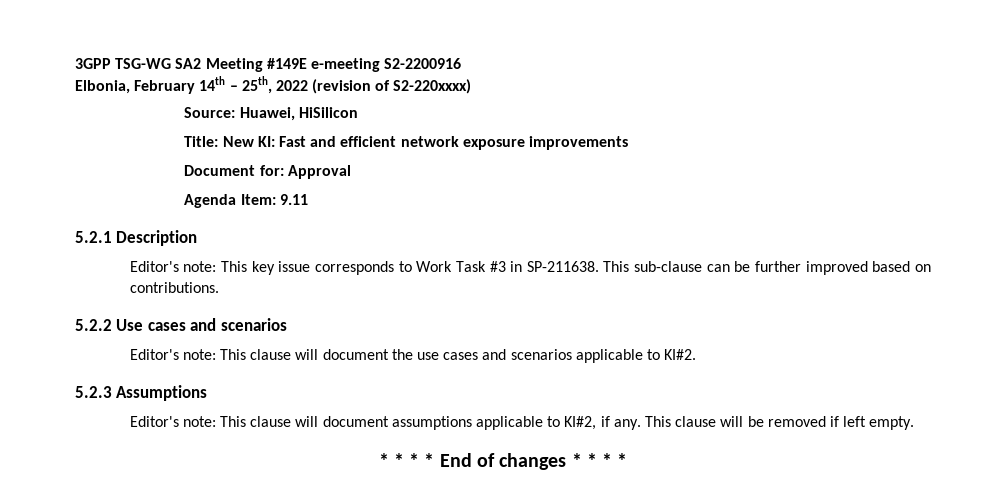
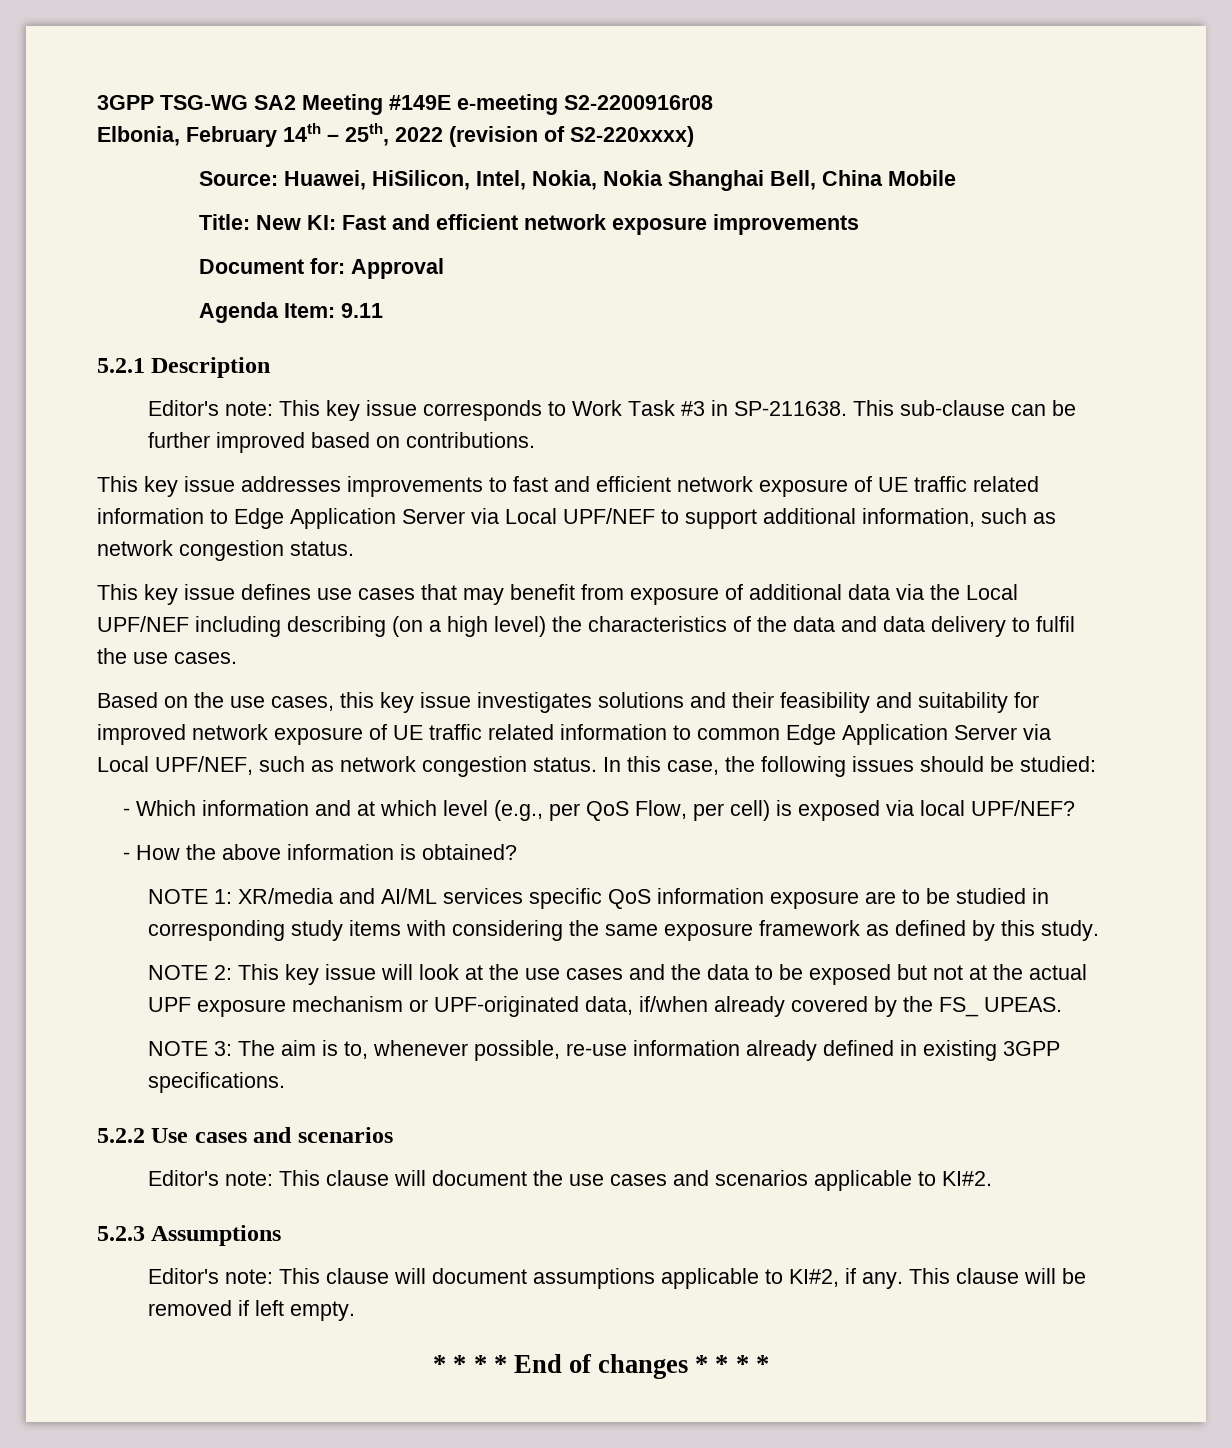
- 3GPP TSG-WG SA2 Meeting #149E e-meeting S2-2200916
+ 3GPP TSG-WG SA2 Meeting #149E e-meeting S2-2200916r08
- Source: Huawei, HiSilicon
+ Source: Huawei, HiSilicon, Intel, Nokia, Nokia Shanghai Bell, China Mobile
+ This key issue addresses improvements to fast and efficient network exposure of UE traffic related information to Edge Application Server via Local UPF/NEF to support additional information, such as network congestion status.
+ This key issue defines use cases that may benefit from exposure of additional data via the Local UPF/NEF including describing (on a high level) the characteristics of the data and data delivery to fulfil the use cases.
+ Based on the use cases, this key issue investigates solutions and their feasibility and suitability for improved network exposure of UE traffic related information to common Edge Application Server via Local UPF/NEF, such as network congestion status. In this case, the following issues should be studied:
+ - Which information and at which level (e.g., per QoS Flow, per cell) is exposed via local UPF/NEF?
+ - How the above information is obtained?
+ NOTE 1: XR/media and AI/ML services specific QoS information exposure are to be studied in corresponding study items with considering the same exposure framework as defined by this study.
+ NOTE 2: This key issue will look at the use cases and the data to be exposed but not at the actual UPF exposure mechanism or UPF-originated data, if/when already covered by the FS_ UPEAS.
+ NOTE 3: The aim is to, whenever possible, re-use information already defined in existing 3GPP specifications.

